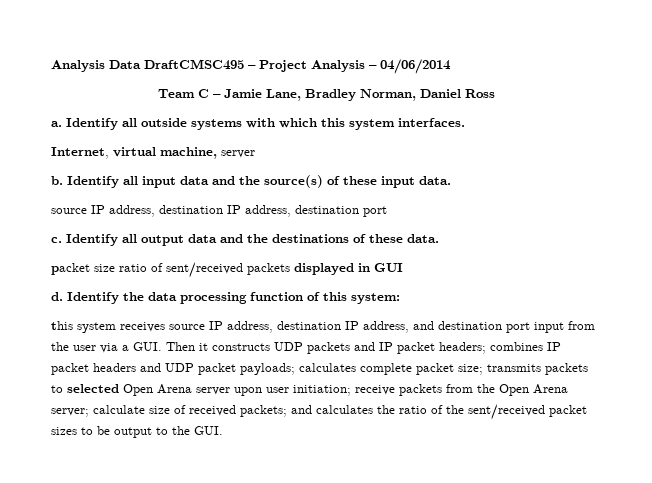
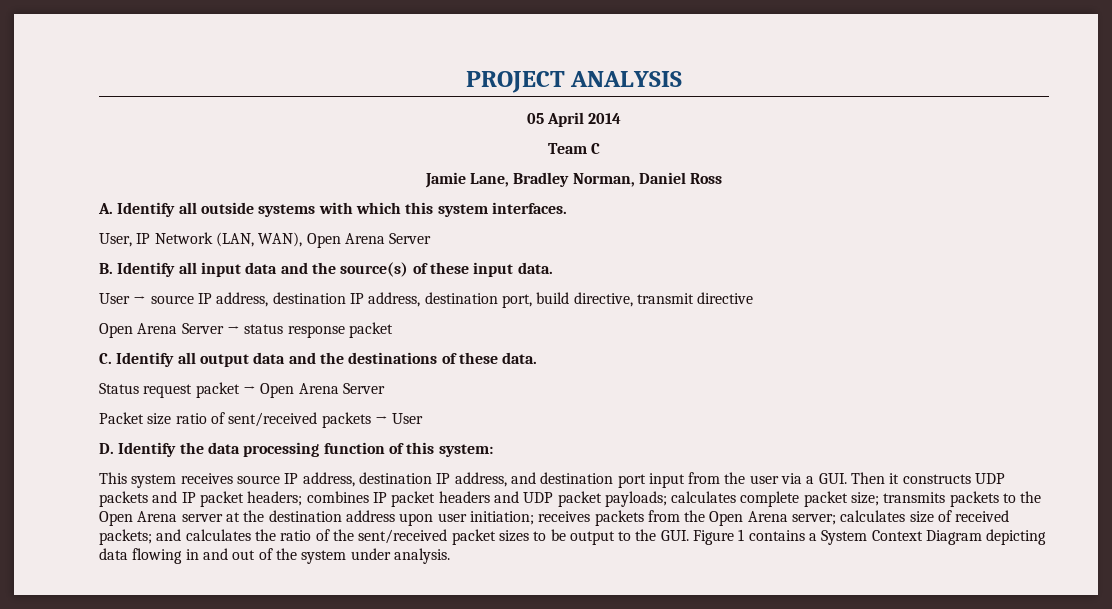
- Analysis Data DraftCMSC495 – Project Analysis – 04/06/2014
+ PROJECT ANALYSIS
+ 05 April 2014
- Team C – Jamie Lane, Bradley Norman, Daniel Ross
+ Team C
+ Jamie Lane, Bradley Norman, Daniel Ross
- a. Identify all outside systems with which this system interfaces.
+ A. Identify all outside systems with which this system interfaces.
- Internet, virtual machine, server
- b. Identify all input data and the source(s) of these input data.
+ User, IP Network (LAN, WAN), Open Arena Server
+ B. Identify all input data and the source(s) of these input data.
- source IP address, destination IP address, destination port
- c. Identify all output data and the destinations of these data.
+ User → source IP address, destination IP address, destination port, build directive, transmit directive
+ Open Arena Server → status response packet
+ C. Identify all output data and the destinations of these data.
- packet size ratio of sent/received packets displayed in GUI
- d. Identify the data processing function of this system:
+ Status request packet → Open Arena Server
+ Packet size ratio of sent/received packets → User
+ D. Identify the data processing function of this system:
- this system receives source IP address, destination IP address, and destination port input from the user via a GUI. Then it constructs UDP packets and IP packet headers;
+ This system receives source IP address, destination IP address, and destination port input from the user via a GUI. Then it constructs UDP packets and IP packet headers;
- transmits packets to selected Open Arena server upon user initiation;
+ transmits packets to the Open Arena server at the destination address upon user initiation;
- receive packets from the Open Arena server;
+ receives packets from the Open Arena server;
- calculate size of received packets;
+ calculates size of received packets;
- and calculates the ratio of the sent/received packet sizes to be output to the GUI.
+ and calculates the ratio of the sent/received packet sizes to be output to the GUI. Figure 1 contains a System Context Diagram depicting data flowing in and out of the system under analysis.

